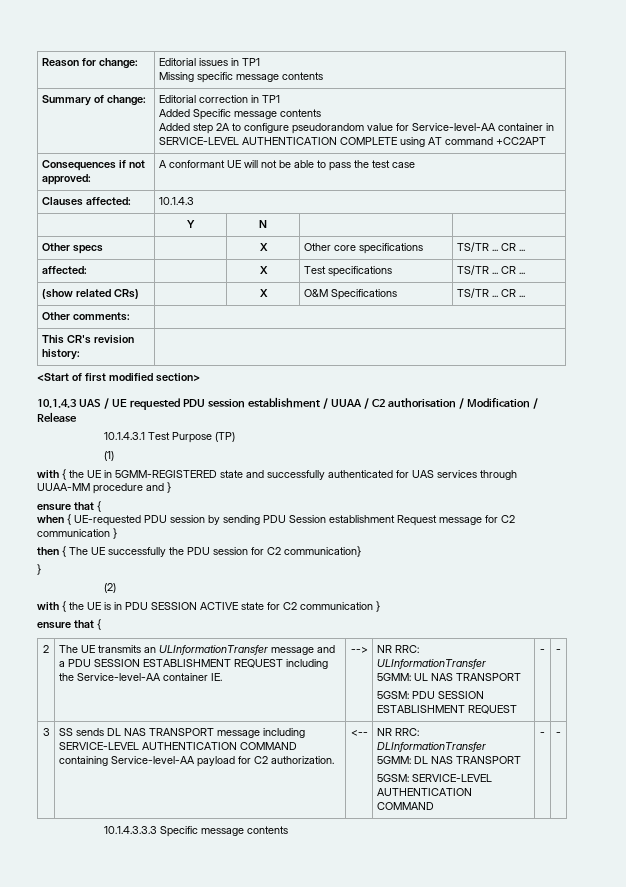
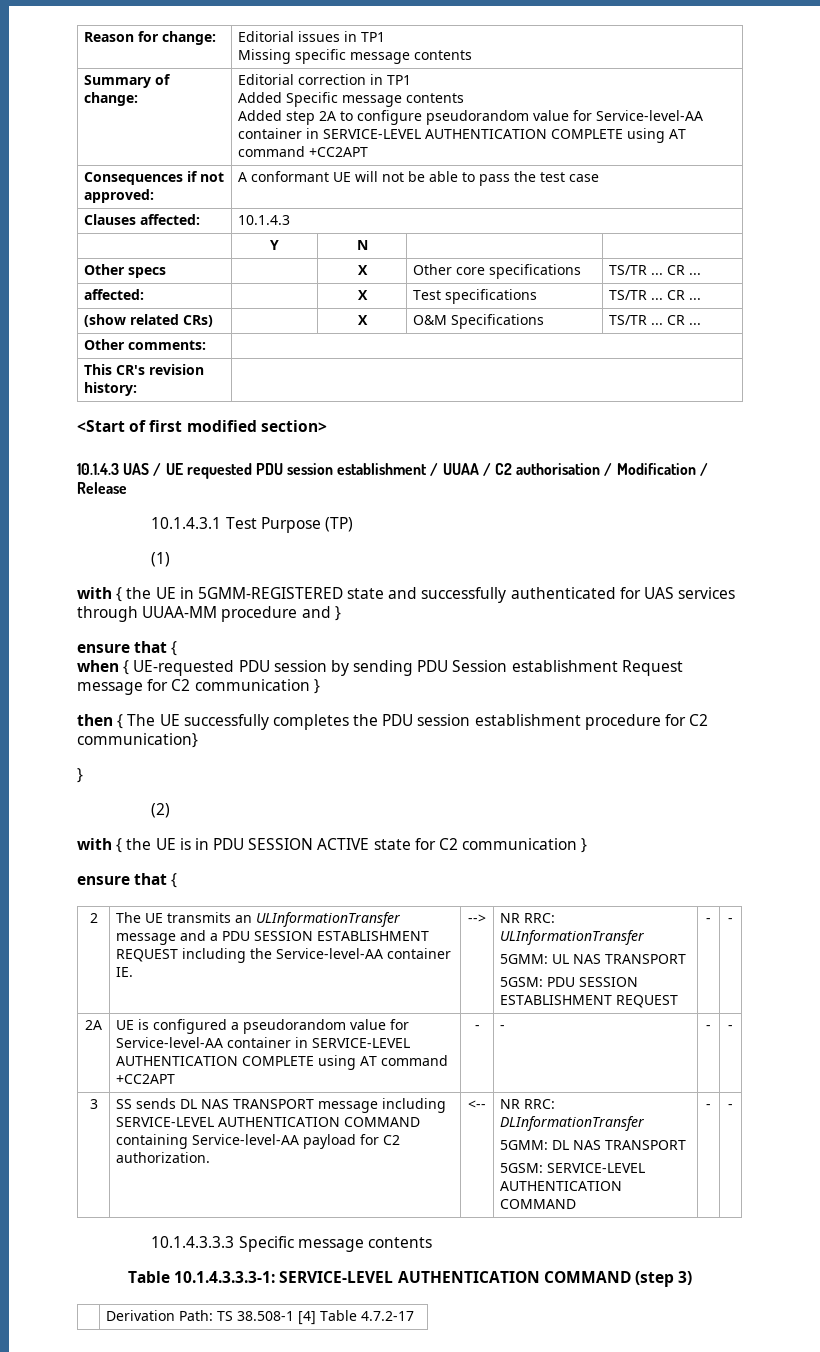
- then { The UE successfully the PDU session for C2 communication}
+ then { The UE successfully completes the PDU session establishment procedure for C2 communication}
+ 2A | UE is configured a pseudorandom value for Service-level-AA container in SERVICE-LEVEL AUTHENTICATION COMPLETE using AT command +CC2APT | - | - | - | -
+ Table 10.1.4.3.3.3-1: SERVICE-LEVEL AUTHENTICATION COMMAND (step 3)
+ | Derivation Path: TS 38.508-1 [4] Table 4.7.2-17

